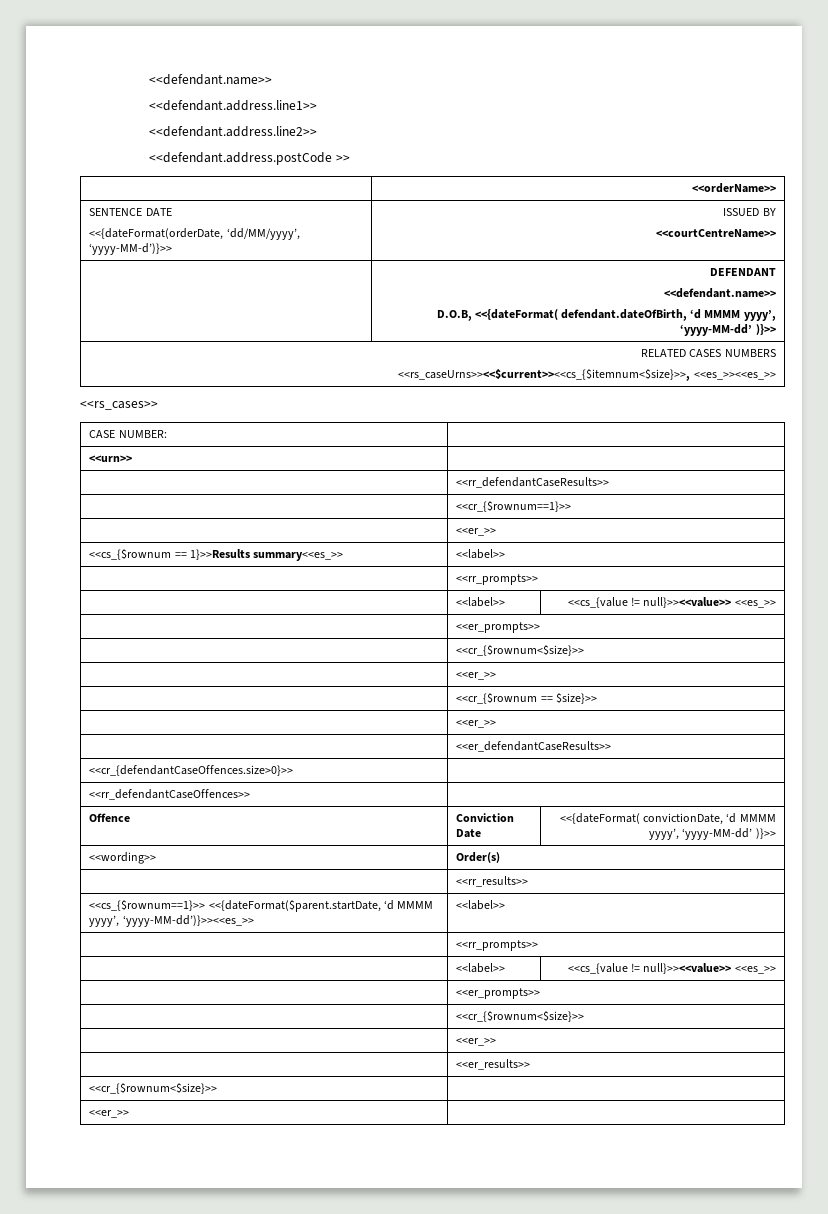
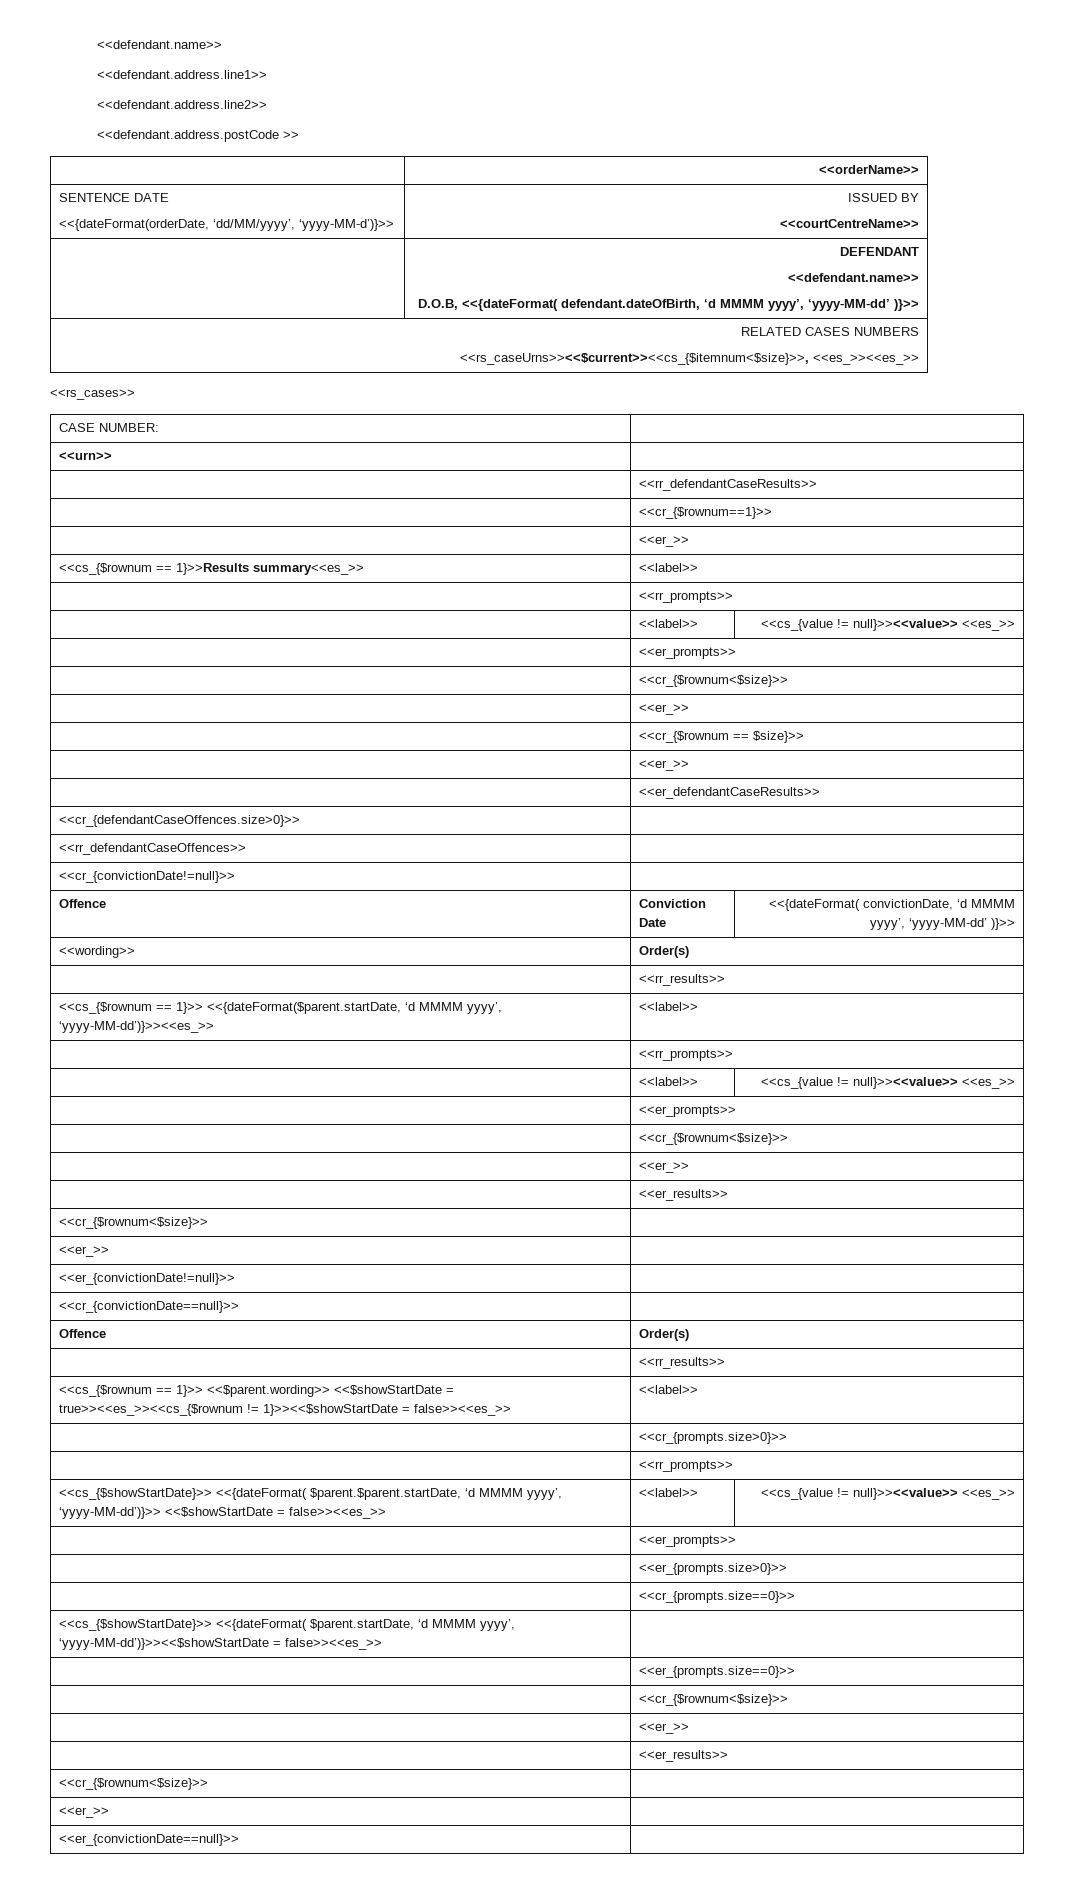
+ <<cr_{convictionDate!=null}>> |
- <<cs_{$rownum==1}>> <<{dateFormat($parent.startDate, ‘d MMMM yyyy’, ‘yyyy-MM-dd’)}>><<es_>> | <<label>>
+ <<cs_{$rownum == 1}>> <<{dateFormat($parent.startDate, ‘d MMMM yyyy’, ‘yyyy-MM-dd’)}>><<es_>> | <<label>>
+ <<er_{convictionDate!=null}>> |
+ <<cr_{convictionDate==null}>> |
+ Offence | Order(s)
+ | <<rr_results>>
+ <<cs_{$rownum == 1}>> <<$parent.wording>> <<$showStartDate = true>><<es_>><<cs_{$rownum != 1}>><<$showStartDate = false>><<es_>> | <<label>>
+ | <<cr_{prompts.size>0}>>
+ | <<rr_prompts>>
+ <<cs_{$showStartDate}>> <<{dateFormat( $parent.$parent.startDate, ‘d MMMM yyyy’, ‘yyyy-MM-dd’)}>> <<$showStartDate = false>><<es_>> | <<label>> | <<cs_{value != null}>><<value>> <<es_>>
+ | <<er_prompts>>
+ | <<er_{prompts.size>0}>>
+ | <<cr_{prompts.size==0}>>
+ <<cs_{$showStartDate}>> <<{dateFormat( $parent.startDate, ‘d MMMM yyyy’, ‘yyyy-MM-dd’)}>><<$showStartDate = false>><<es_>> |
+ | <<er_{prompts.size==0}>>
+ | <<cr_{$rownum<$size}>>
+ | <<er_>>
+ | <<er_results>>
+ <<cr_{$rownum<$size}>> |
+ <<er_>> |
+ <<er_{convictionDate==null}>> |

